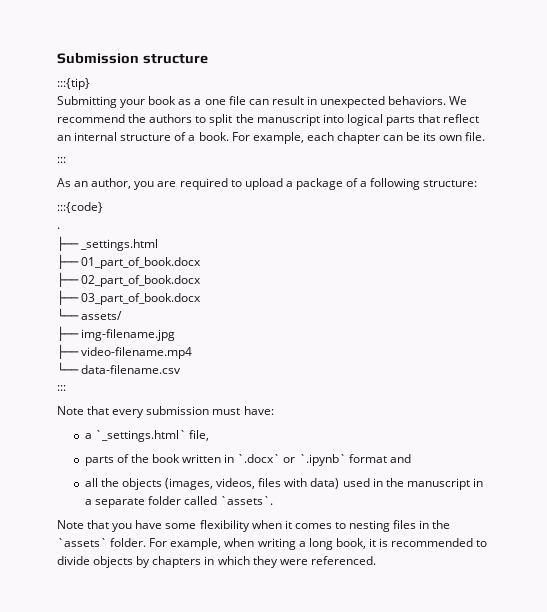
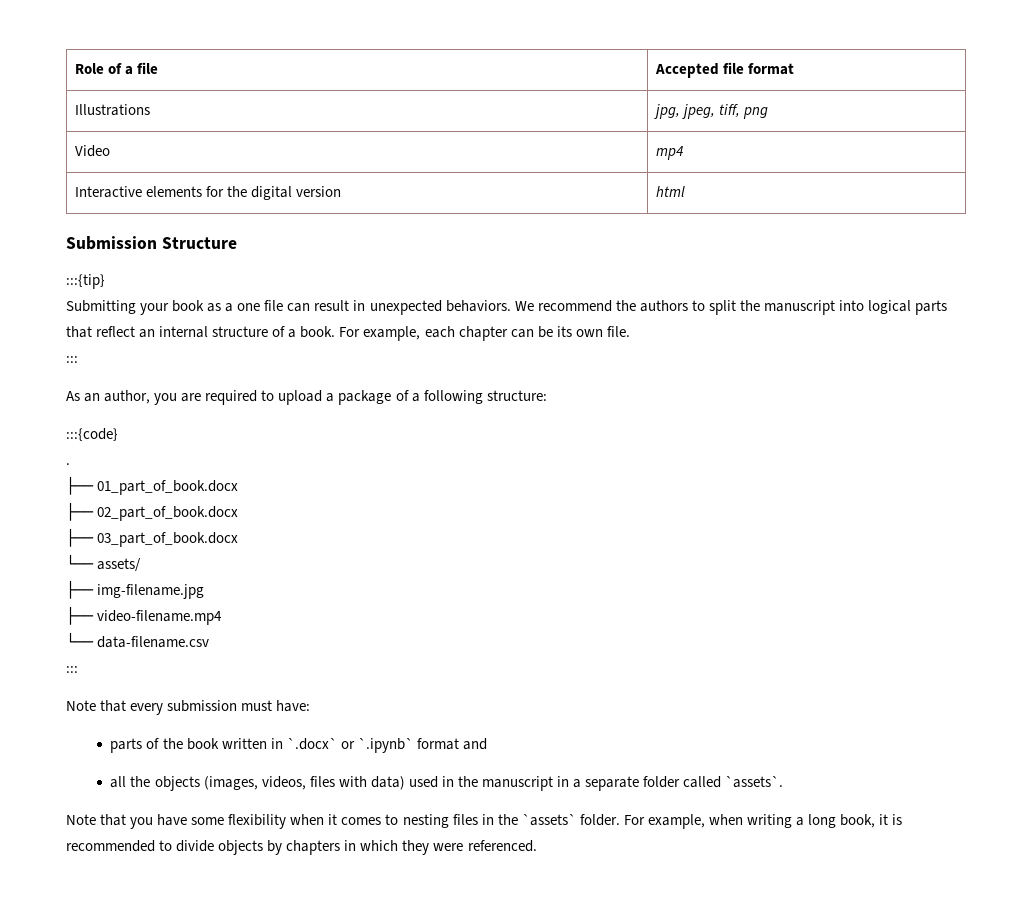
- Submission structure
+ Role of a file | Accepted file format
+ Illustrations | jpg, jpeg, tiff, png
+ Video | mp4
+ Interactive elements for the digital version | html
+ Submission Structure
- ├── _settings.html
- a `_settings.html` file,

